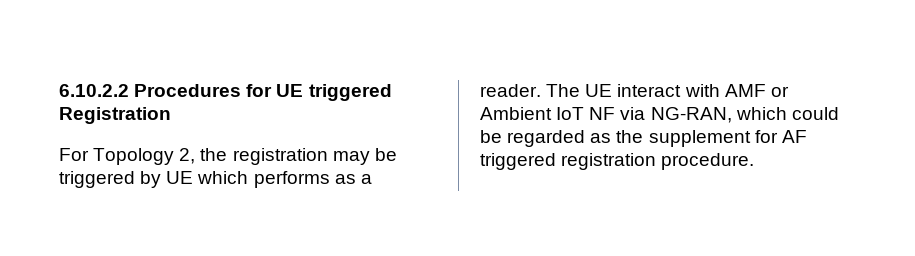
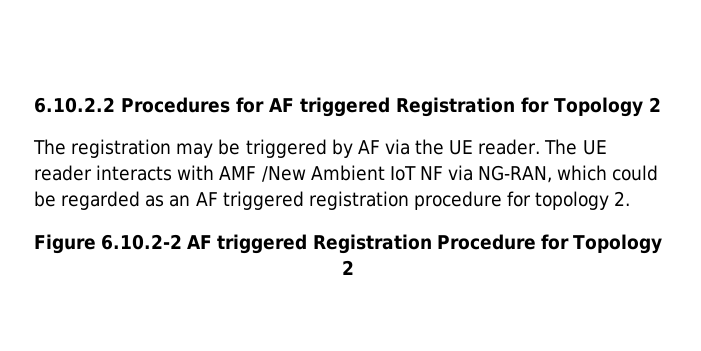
- 6.10.2.2 Procedures for UE triggered Registration
- For Topology 2, the registration may be triggered by UE which performs as a reader.
+ 6.10.2.2 Procedures for AF triggered Registration for Topology 2
+ The registration may be triggered by AF via the UE reader.
- The UE interact with AMF or Ambient IoT NF via NG-RAN, which could be regarded as the supplement for AF triggered registration procedure.
+ The UE reader interacts with AMF /New Ambient IoT NF via NG-RAN, which could be regarded as an AF triggered registration procedure for topology 2.
+ Figure 6.10.2-2 AF triggered Registration Procedure for Topology 2

